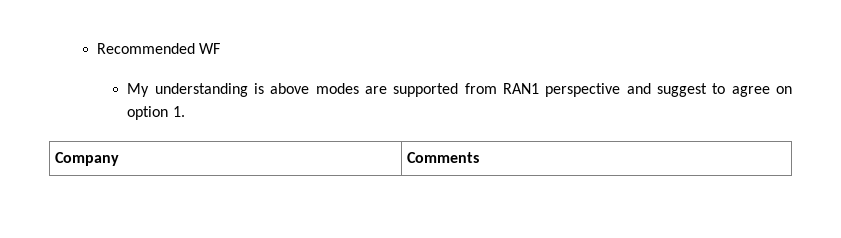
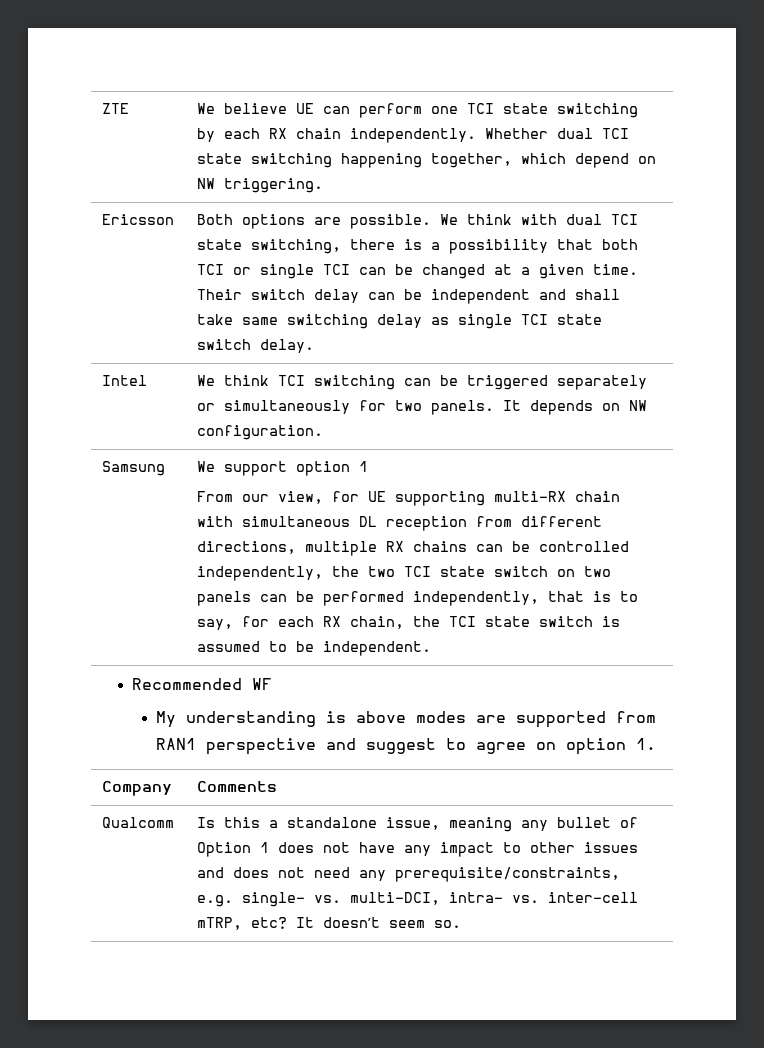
+ ZTE | We believe UE can perform one TCI state switching by each RX chain independently. Whether dual TCI state switching happening together, which depend on NW triggering.
+ Ericsson | Both options are possible. We think with dual TCI state switching, there is a possibility that both TCI or single TCI can be changed at a given time. Their switch delay can be independent and shall take same switching delay as single TCI state switch delay.
+ Intel | We think TCI switching can be triggered separately or simultaneously for two panels. It depends on NW configuration.
+ Samsung | We support option 1
+ From our view, for UE supporting multi-RX chain with simultaneous DL reception from different directions, multiple RX chains can be controlled independently, the two TCI state switch on two panels can be performed independently, that is to say, for each RX chain, the TCI state switch is assumed to be independent.
+ Qualcomm | Is this a standalone issue, meaning any bullet of Option 1 does not have any impact to other issues and does not need any prerequisite/constraints, e.g. single- vs. multi-DCI, intra- vs. inter-cell mTRP, etc? It doesn’t seem so.

